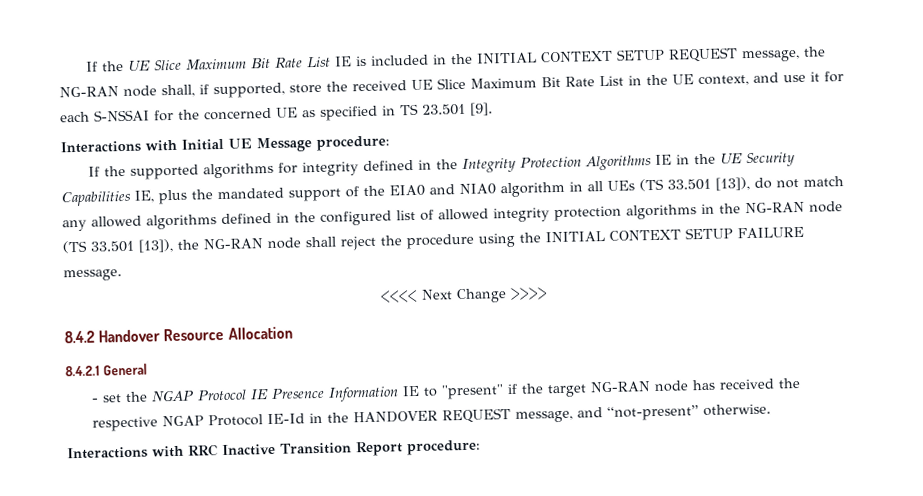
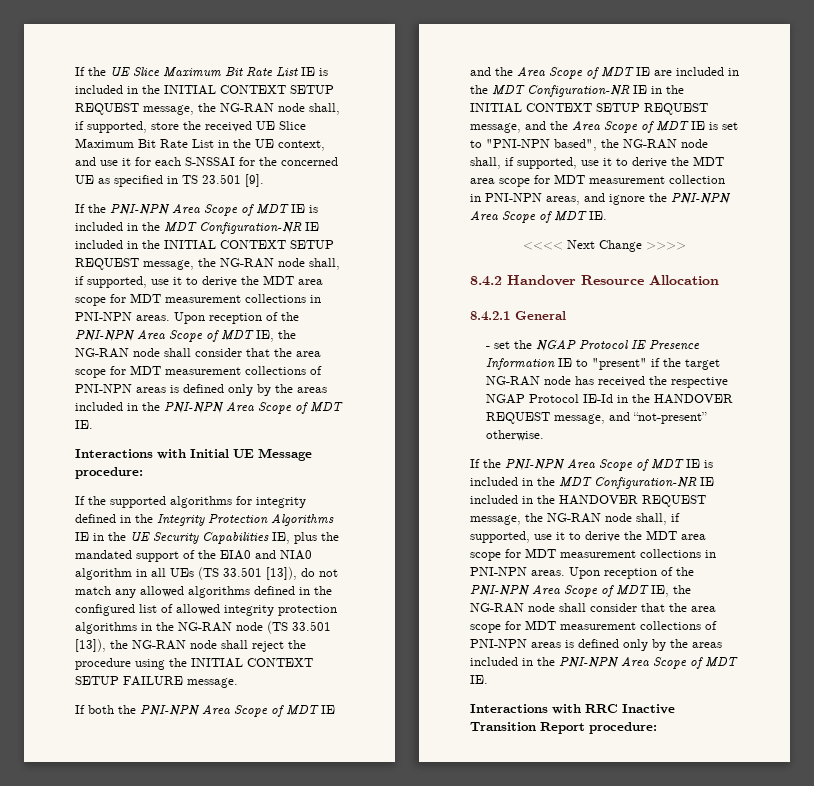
+ If the PNI-NPN Area Scope of MDT IE is included in the MDT Configuration-NR IE included in the INITIAL CONTEXT SETUP REQUEST message, the NG-RAN node shall, if supported, use it to derive the MDT area scope for MDT measurement collections in PNI-NPN areas. Upon reception of the PNI-NPN Area Scope of MDT IE, the NG-RAN node shall consider that the area scope for MDT measurement collections of PNI-NPN areas is defined only by the areas included in the PNI-NPN Area Scope of MDT IE.
+ If both the PNI-NPN Area Scope of MDT IE and the Area Scope of MDT IE are included in the MDT Configuration-NR IE in the INITIAL CONTEXT SETUP REQUEST message, and the Area Scope of MDT IE is set to "PNI-NPN based", the NG-RAN node shall, if supported, use it to derive the MDT area scope for MDT measurement collection in PNI-NPN areas, and ignore the PNI-NPN Area Scope of MDT IE.
+ If the PNI-NPN Area Scope of MDT IE is included in the MDT Configuration-NR IE included in the HANDOVER REQUEST message, the NG-RAN node shall, if supported, use it to derive the MDT area scope for MDT measurement collections in PNI-NPN areas. Upon reception of the PNI-NPN Area Scope of MDT IE, the NG-RAN node shall consider that the area scope for MDT measurement collections of PNI-NPN areas is defined only by the areas included in the PNI-NPN Area Scope of MDT IE.

